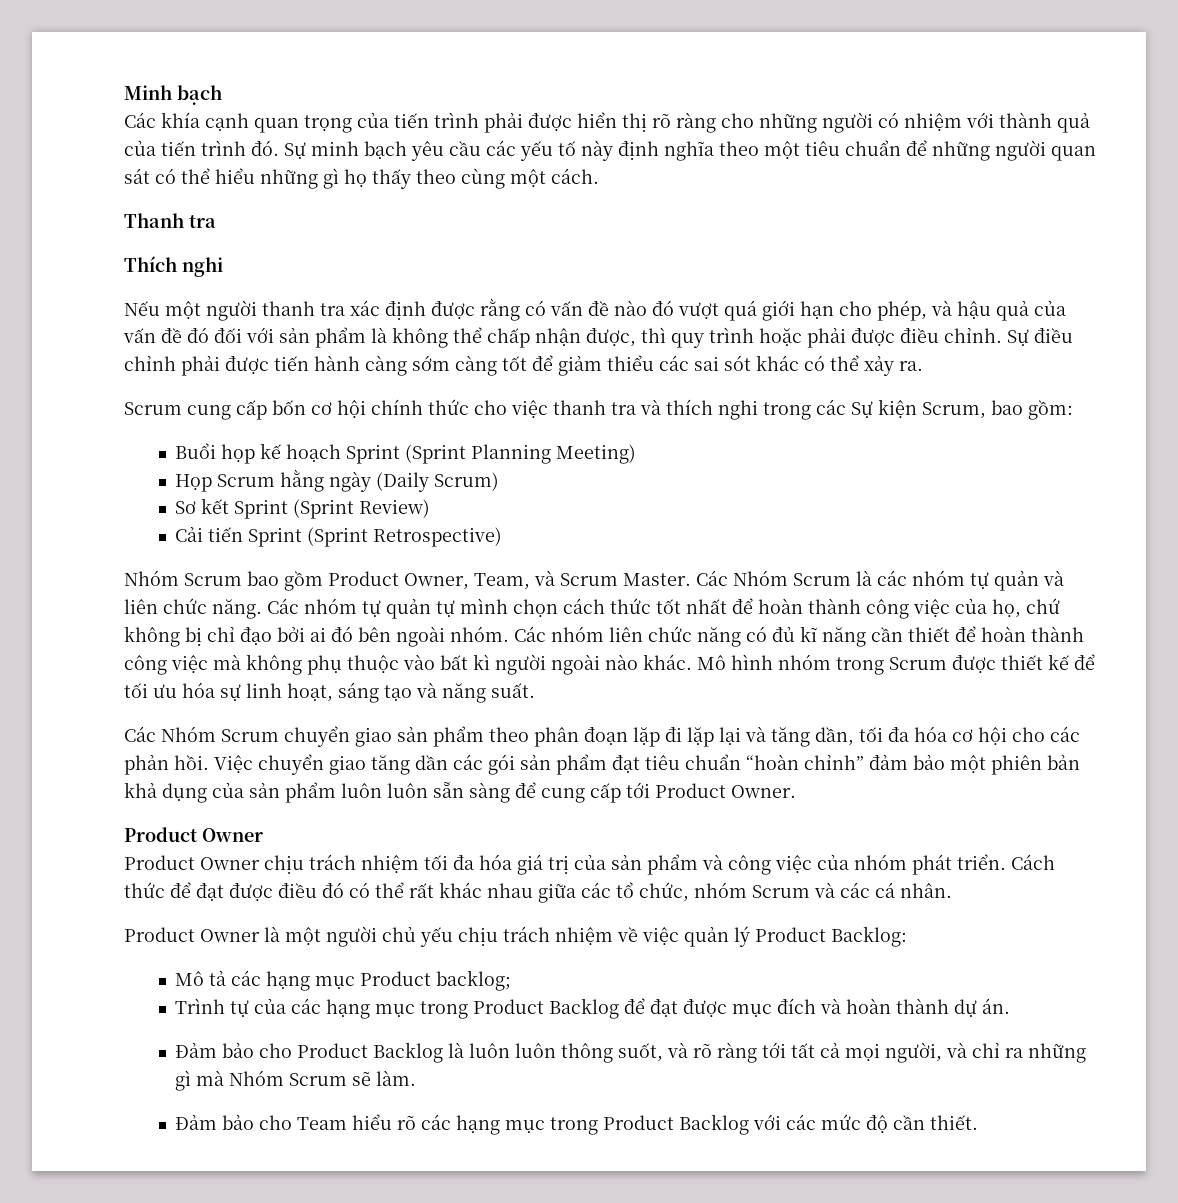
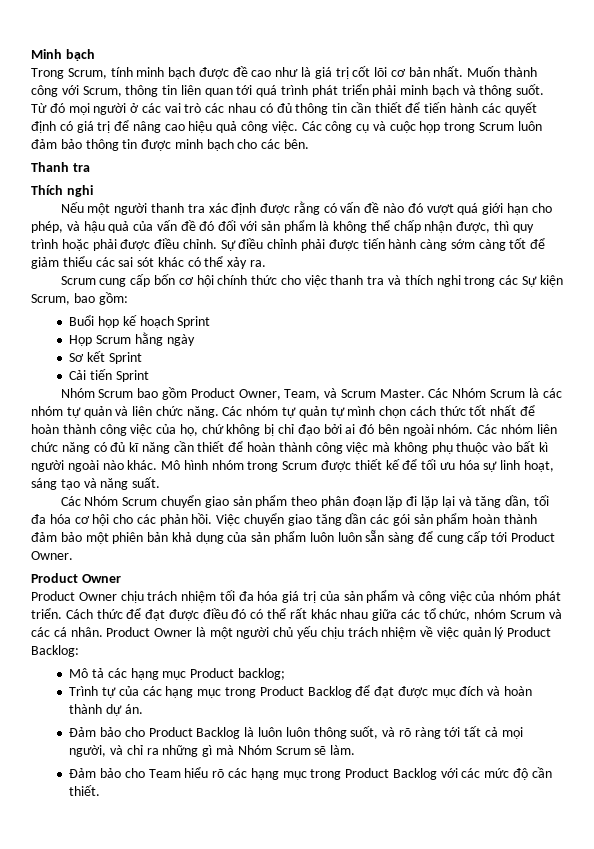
- Các khía cạnh quan trọng của tiến trình phải được hiển thị rõ ràng cho những người có nhiệm với thành quả của tiến trình đó. Sự minh bạch yêu cầu các yếu tố này định nghĩa theo một tiêu chuẩn để những người quan sát có thể hiểu những gì họ thấy theo cùng một cách.
+ Trong Scrum, tính minh bạch được đề cao như là giá trị cốt lõi cơ bản nhất. Muốn thành công với Scrum, thông tin liên quan tới quá trình phát triển phải minh bạch và thông suốt. Từ đó mọi người ở các vai trò các nhau có đủ thông tin cần thiết để tiến hành các quyết định có giá trị để nâng cao hiệu quả công việc. Các công cụ và cuộc họp trong Scrum luôn đảm bảo thông tin được minh bạch cho các bên.
- Buổi họp kế hoạch Sprint (Sprint Planning Meeting)
+ Buổi họp kế hoạch Sprint
- Họp Scrum hằng ngày (Daily Scrum)
+ Họp Scrum hằng ngày
- Sơ kết Sprint (Sprint Review)
+ Sơ kết Sprint
- Cải tiến Sprint (Sprint Retrospective)
+ Cải tiến Sprint
- Việc chuyển giao tăng dần các gói sản phẩm đạt tiêu chuẩn “hoàn chỉnh” đảm bảo một phiên bản khả dụng của sản phẩm luôn luôn sẵn sàng để cung cấp tới Product Owner.
+ Việc chuyển giao tăng dần các gói sản phẩm hoàn thành đảm bảo một phiên bản khả dụng của sản phẩm luôn luôn sẵn sàng để cung cấp tới Product Owner.
- Cách thức để đạt được điều đó có thể rất khác nhau giữa các tổ chức, nhóm Scrum và các cá nhân.
- Product Owner là một người chủ yếu chịu trách nhiệm về việc quản lý Product Backlog:
+ Cách thức để đạt được điều đó có thể rất khác nhau giữa các tổ chức, nhóm Scrum và các cá nhân. Product Owner là một người chủ yếu chịu trách nhiệm về việc quản lý Product Backlog:

